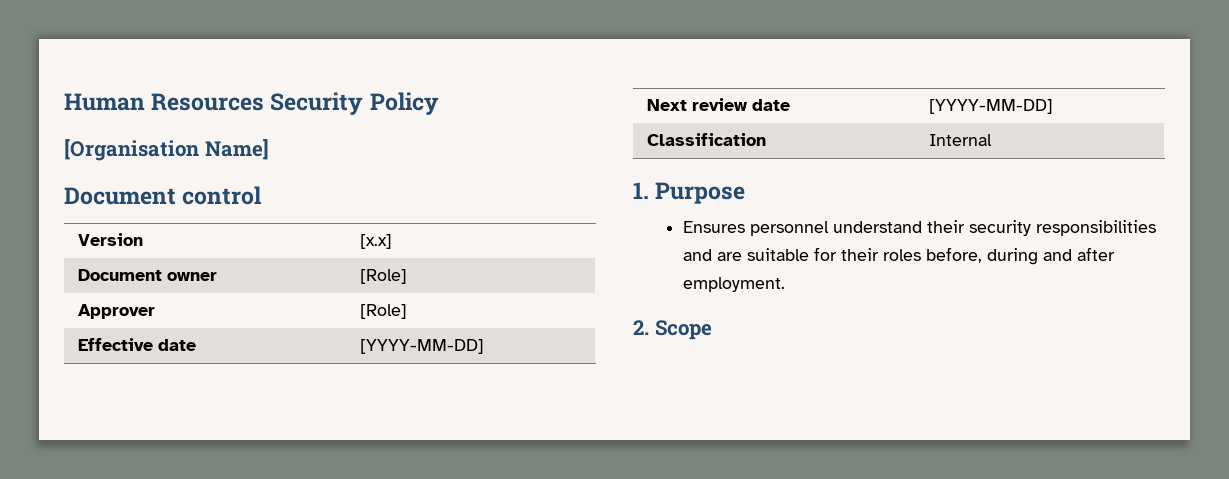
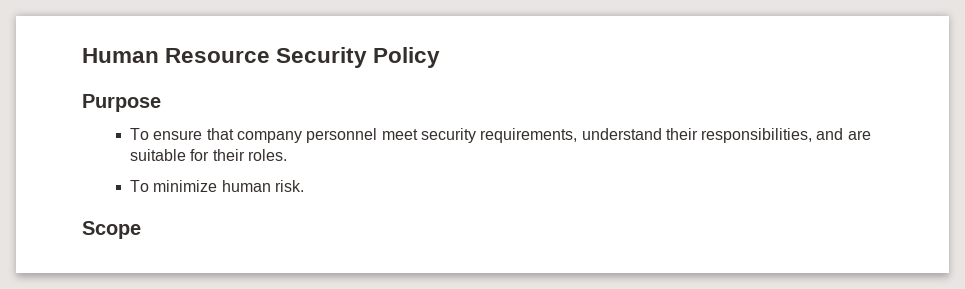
- Human Resources Security Policy
+ Human Resource Security Policy
- [Organisation Name]
- Document control
- Version | [x.x]
- Document owner | [Role]
- Approver | [Role]
- Effective date | [YYYY-MM-DD]
- Next review date | [YYYY-MM-DD]
- Classification | Internal
- 1. Purpose
- Ensures personnel understand their security responsibilities and are suitable for their roles before, during and after employment.
- 2. Scope
+ Purpose
+ To ensure that company personnel meet security requirements, understand their responsibilities, and are suitable for their roles.
+ To minimize human risk.
+ Scope

